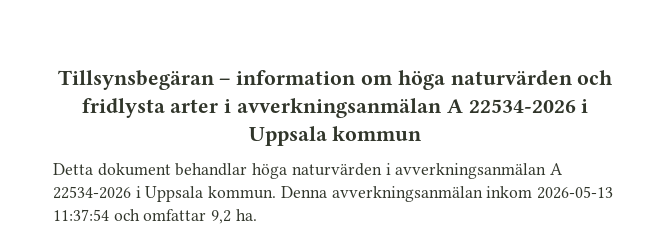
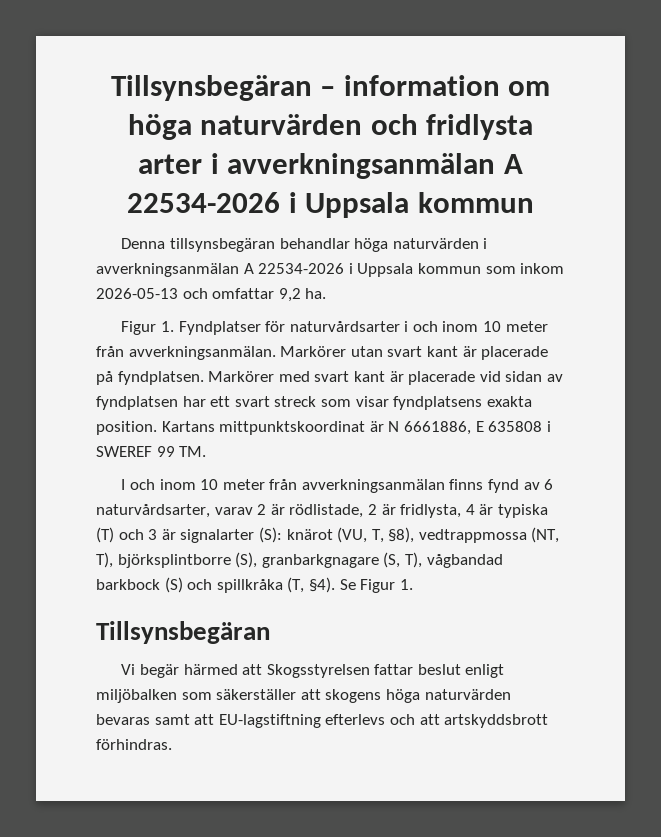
- Detta dokument behandlar höga naturvärden i avverkningsanmälan A 22534-2026 i Uppsala kommun. Denna avverkningsanmälan inkom 2026-05-13 11:37:54 och omfattar 9,2 ha.
+ Denna tillsynsbegäran behandlar höga naturvärden i avverkningsanmälan A 22534-2026 i Uppsala kommun som inkom 2026-05-13 och omfattar 9,2 ha.
+ Figur 1. Fyndplatser för naturvårdsarter i och inom 10 meter från avverkningsanmälan. Markörer utan svart kant är placerade på fyndplatsen. Markörer med svart kant är placerade vid sidan av fyndplatsen har ett svart streck som visar fyndplatsens exakta position. Kartans mittpunktskoordinat är N 6661886, E 635808 i SWEREF 99 TM.
+ I och inom 10 meter från avverkningsanmälan finns fynd av 6 naturvårdsarter, varav 2 är rödlistade, 2 är fridlysta, 4 är typiska (T) och 3 är signalarter (S): knärot (VU, T, §8), vedtrappmossa (NT, T), björksplintborre (S), granbarkgnagare (S, T), vågbandad barkbock (S) och spillkråka (T, §4). Se Figur 1.
+ Tillsynsbegäran
+ Vi begär härmed att Skogsstyrelsen fattar beslut enligt miljöbalken som säkerställer att skogens höga naturvärden bevaras samt att EU-lagstiftning efterlevs och att artskyddsbrott förhindras.

